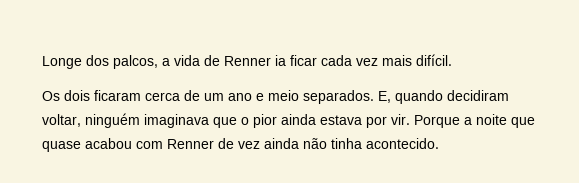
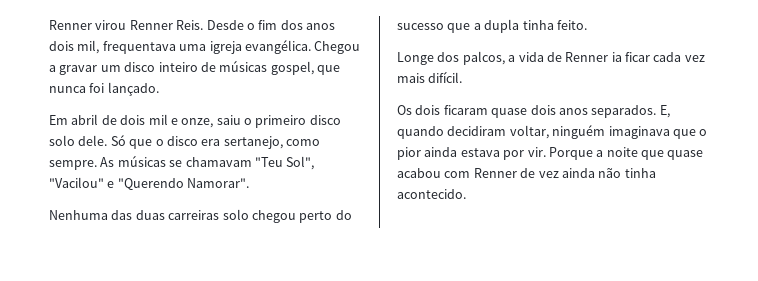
+ Renner virou Renner Reis. Desde o fim dos anos dois mil, frequentava uma igreja evangélica. Chegou a gravar um disco inteiro de músicas gospel, que nunca foi lançado.
+ Em abril de dois mil e onze, saiu o primeiro disco solo dele. Só que o disco era sertanejo, como sempre. As músicas se chamavam "Teu Sol", "Vacilou" e "Querendo Namorar".
+ Nenhuma das duas carreiras solo chegou perto do sucesso que a dupla tinha feito.
- Os dois ficaram cerca de um ano e meio separados.
+ Os dois ficaram quase dois anos separados.

